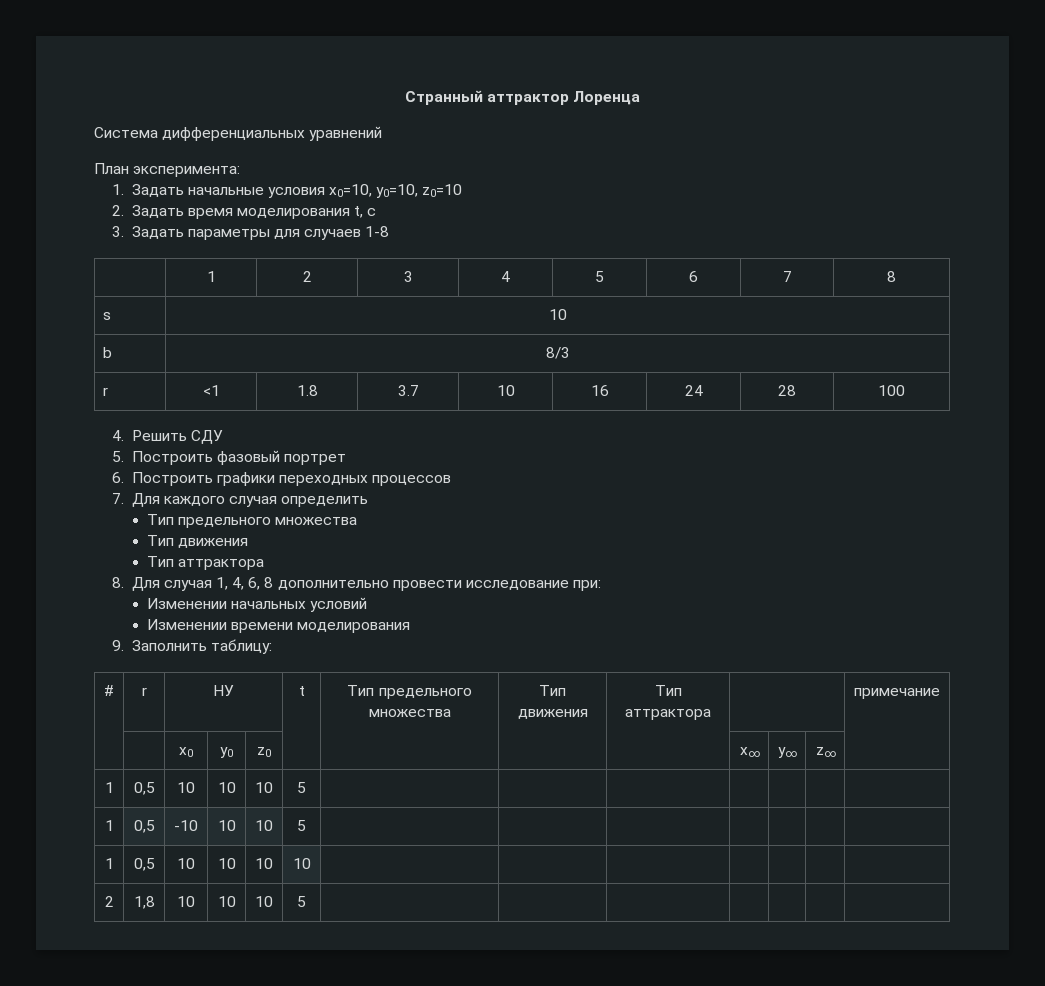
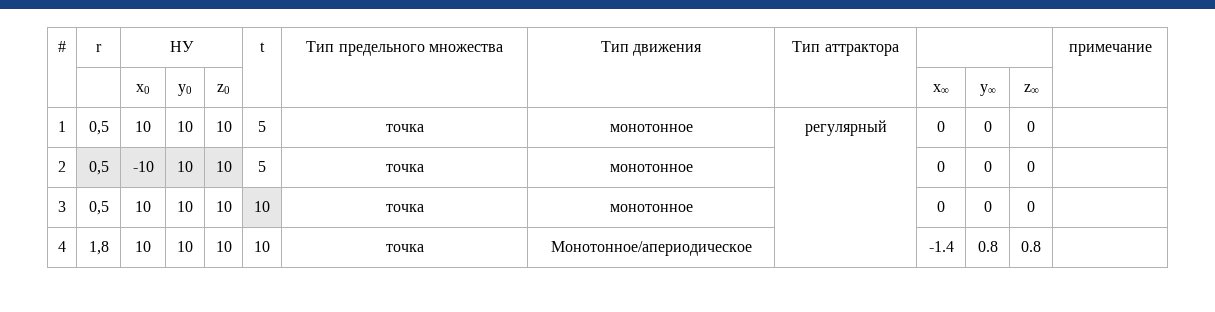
- Странный аттрактор Лоренца
- Система дифференциальных уравнений
- План эксперимента:
- 1. Задать начальные условия x0=10, y0=10, z0=10
- 2. Задать время моделирования t, c
- 3. Задать параметры для случаев 1-8
- | 1 | 2 | 3 | 4 | 5 | 6 | 7 | 8
- s | 10
- b | 8/3
- r | <1 | 1.8 | 3.7 | 10 | 16 | 24 | 28 | 100
- 4. Решить СДУ
- 5. Построить фазовый портрет
- 6. Построить графики переходных процессов
- 7. Для каждого случая определить
- Тип предельного множества
- Тип движения
- Тип аттрактора
- 8. Для случая 1, 4, 6, 8 дополнительно провести исследование при:
- Изменении начальных условий
- Изменении времени моделирования
- 9. Заполнить таблицу:
- 1 | 0,5 | 10 | 10 | 10 | 5 | | | | | | |
- 1 | 0,5 | -10 | 10 | 10 | 5 | | | | | | |
- 1 | 0,5 | 10 | 10 | 10 | 10 | | | | | | |
- 2 | 1,8 | 10 | 10 | 10 | 5 | | | | | | |
+ 1 | 0,5 | 10 | 10 | 10 | 5 | точка | монотонное | регулярный | 0 | 0 | 0 |
+ 2 | 0,5 | -10 | 10 | 10 | 5 | точка | монотонное | | 0 | 0 | 0 |
+ 3 | 0,5 | 10 | 10 | 10 | 10 | точка | монотонное | | 0 | 0 | 0 |
+ 4 | 1,8 | 10 | 10 | 10 | 10 | точка | Монотонное/апериодическое | | -1.4 | 0.8 | 0.8 |

